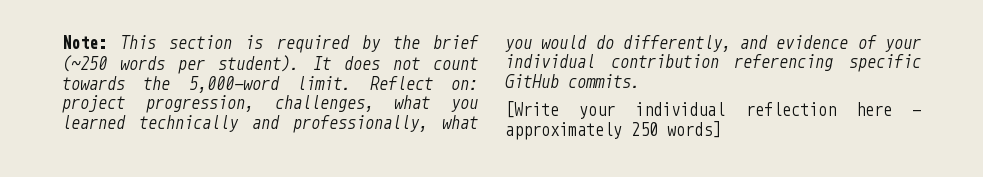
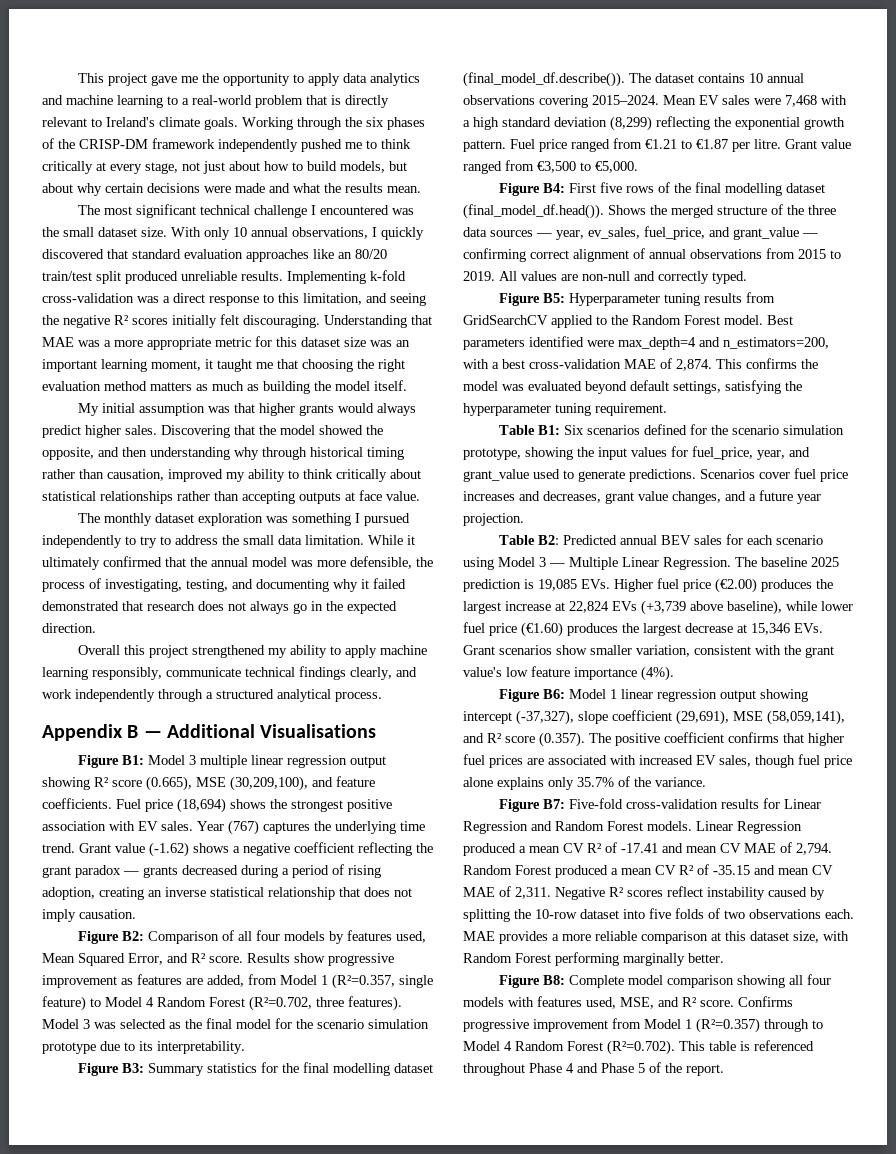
- Note: This section is required by the brief (~250 words per student). It does not count towards the 5,000-word limit. Reflect on: project progression, challenges, what you learned technically and professionally, what you would do differently, and evidence of your individual contribution referencing specific GitHub commits.
- [Write your individual reflection here — approximately 250 words]
+ This project gave me the opportunity to apply data analytics and machine learning to a real-world problem that is directly relevant to Ireland's climate goals. Working through the six phases of the CRISP-DM framework independently pushed me to think critically at every stage, not just about how to build models, but about why certain decisions were made and what the results mean.
+ The most significant technical challenge I encountered was the small dataset size. With only 10 annual observations, I quickly discovered that standard evaluation approaches like an 80/20 train/test split produced unreliable results. Implementing k-fold cross-validation was a direct response to this limitation, and seeing the negative R² scores initially felt discouraging. Understanding that MAE was a more appropriate metric for this dataset size was an important learning moment, it taught me that choosing the right evaluation method matters as much as building the model itself.
+ My initial assumption was that higher grants would always predict higher sales. Discovering that the model showed the opposite, and then understanding why through historical timing rather than causation, improved my ability to think critically about statistical relationships rather than accepting outputs at face value.
+ The monthly dataset exploration was something I pursued independently to try to address the small data limitation. While it ultimately confirmed that the annual model was more defensible, the process of investigating, testing, and documenting why it failed demonstrated that research does not always go in the expected direction.
+ Overall this project strengthened my ability to apply machine learning responsibly, communicate technical findings clearly, and work independently through a structured analytical process.
+ Appendix B — Additional Visualisations
+ Figure B1: Model 3 multiple linear regression output showing R² score (0.665), MSE (30,209,100), and feature coefficients. Fuel price (18,694) shows the strongest positive association with EV sales. Year (767) captures the underlying time trend. Grant value (-1.62) shows a negative coefficient reflecting the grant paradox — grants decreased during a period of rising adoption, creating an inverse statistical relationship that does not imply causation.
+ Figure B2: Comparison of all four models by features used, Mean Squared Error, and R² score. Results show progressive improvement as features are added, from Model 1 (R²=0.357, single feature) to Model 4 Random Forest (R²=0.702, three features). Model 3 was selected as the final model for the scenario simulation prototype due to its interpretability.
+ Figure B3: Summary statistics for the final modelling dataset (final_model_df.describe()). The dataset contains 10 annual observations covering 2015–2024. Mean EV sales were 7,468 with a high standard deviation (8,299) reflecting the exponential growth pattern. Fuel price ranged from €1.21 to €1.87 per litre. Grant value ranged from €3,500 to €5,000.
+ Figure B4: First five rows of the final modelling dataset (final_model_df.head()). Shows the merged structure of the three data sources — year, ev_sales, fuel_price, and grant_value — confirming correct alignment of annual observations from 2015 to 2019. All values are non-null and correctly typed.
+ Figure B5: Hyperparameter tuning results from GridSearchCV applied to the Random Forest model. Best parameters identified were max_depth=4 and n_estimators=200, with a best cross-validation MAE of 2,874. This confirms the model was evaluated beyond default settings, satisfying the hyperparameter tuning requirement.
+ Table B1: Six scenarios defined for the scenario simulation prototype, showing the input values for fuel_price, year, and grant_value used to generate predictions. Scenarios cover fuel price increases and decreases, grant value changes, and a future year projection.
+ Table B2: Predicted annual BEV sales for each scenario using Model 3 — Multiple Linear Regression. The baseline 2025 prediction is 19,085 EVs. Higher fuel price (€2.00) produces the largest increase at 22,824 EVs (+3,739 above baseline), while lower fuel price (€1.60) produces the largest decrease at 15,346 EVs. Grant scenarios show smaller variation, consistent with the grant value's low feature importance (4%).
+ Figure B6: Model 1 linear regression output showing intercept (-37,327), slope coefficient (29,691), MSE (58,059,141), and R² score (0.357). The positive coefficient confirms that higher fuel prices are associated with increased EV sales, though fuel price alone explains only 35.7% of the variance.
+ Figure B7: Five-fold cross-validation results for Linear Regression and Random Forest models. Linear Regression produced a mean CV R² of -17.41 and mean CV MAE of 2,794. Random Forest produced a mean CV R² of -35.15 and mean CV MAE of 2,311. Negative R² scores reflect instability caused by splitting the 10-row dataset into five folds of two observations each. MAE provides a more reliable comparison at this dataset size, with Random Forest performing marginally better.
+ Figure B8: Complete model comparison showing all four models with features used, MSE, and R² score. Confirms progressive improvement from Model 1 (R²=0.357) through to Model 4 Random Forest (R²=0.702). This table is referenced throughout Phase 4 and Phase 5 of the report.

